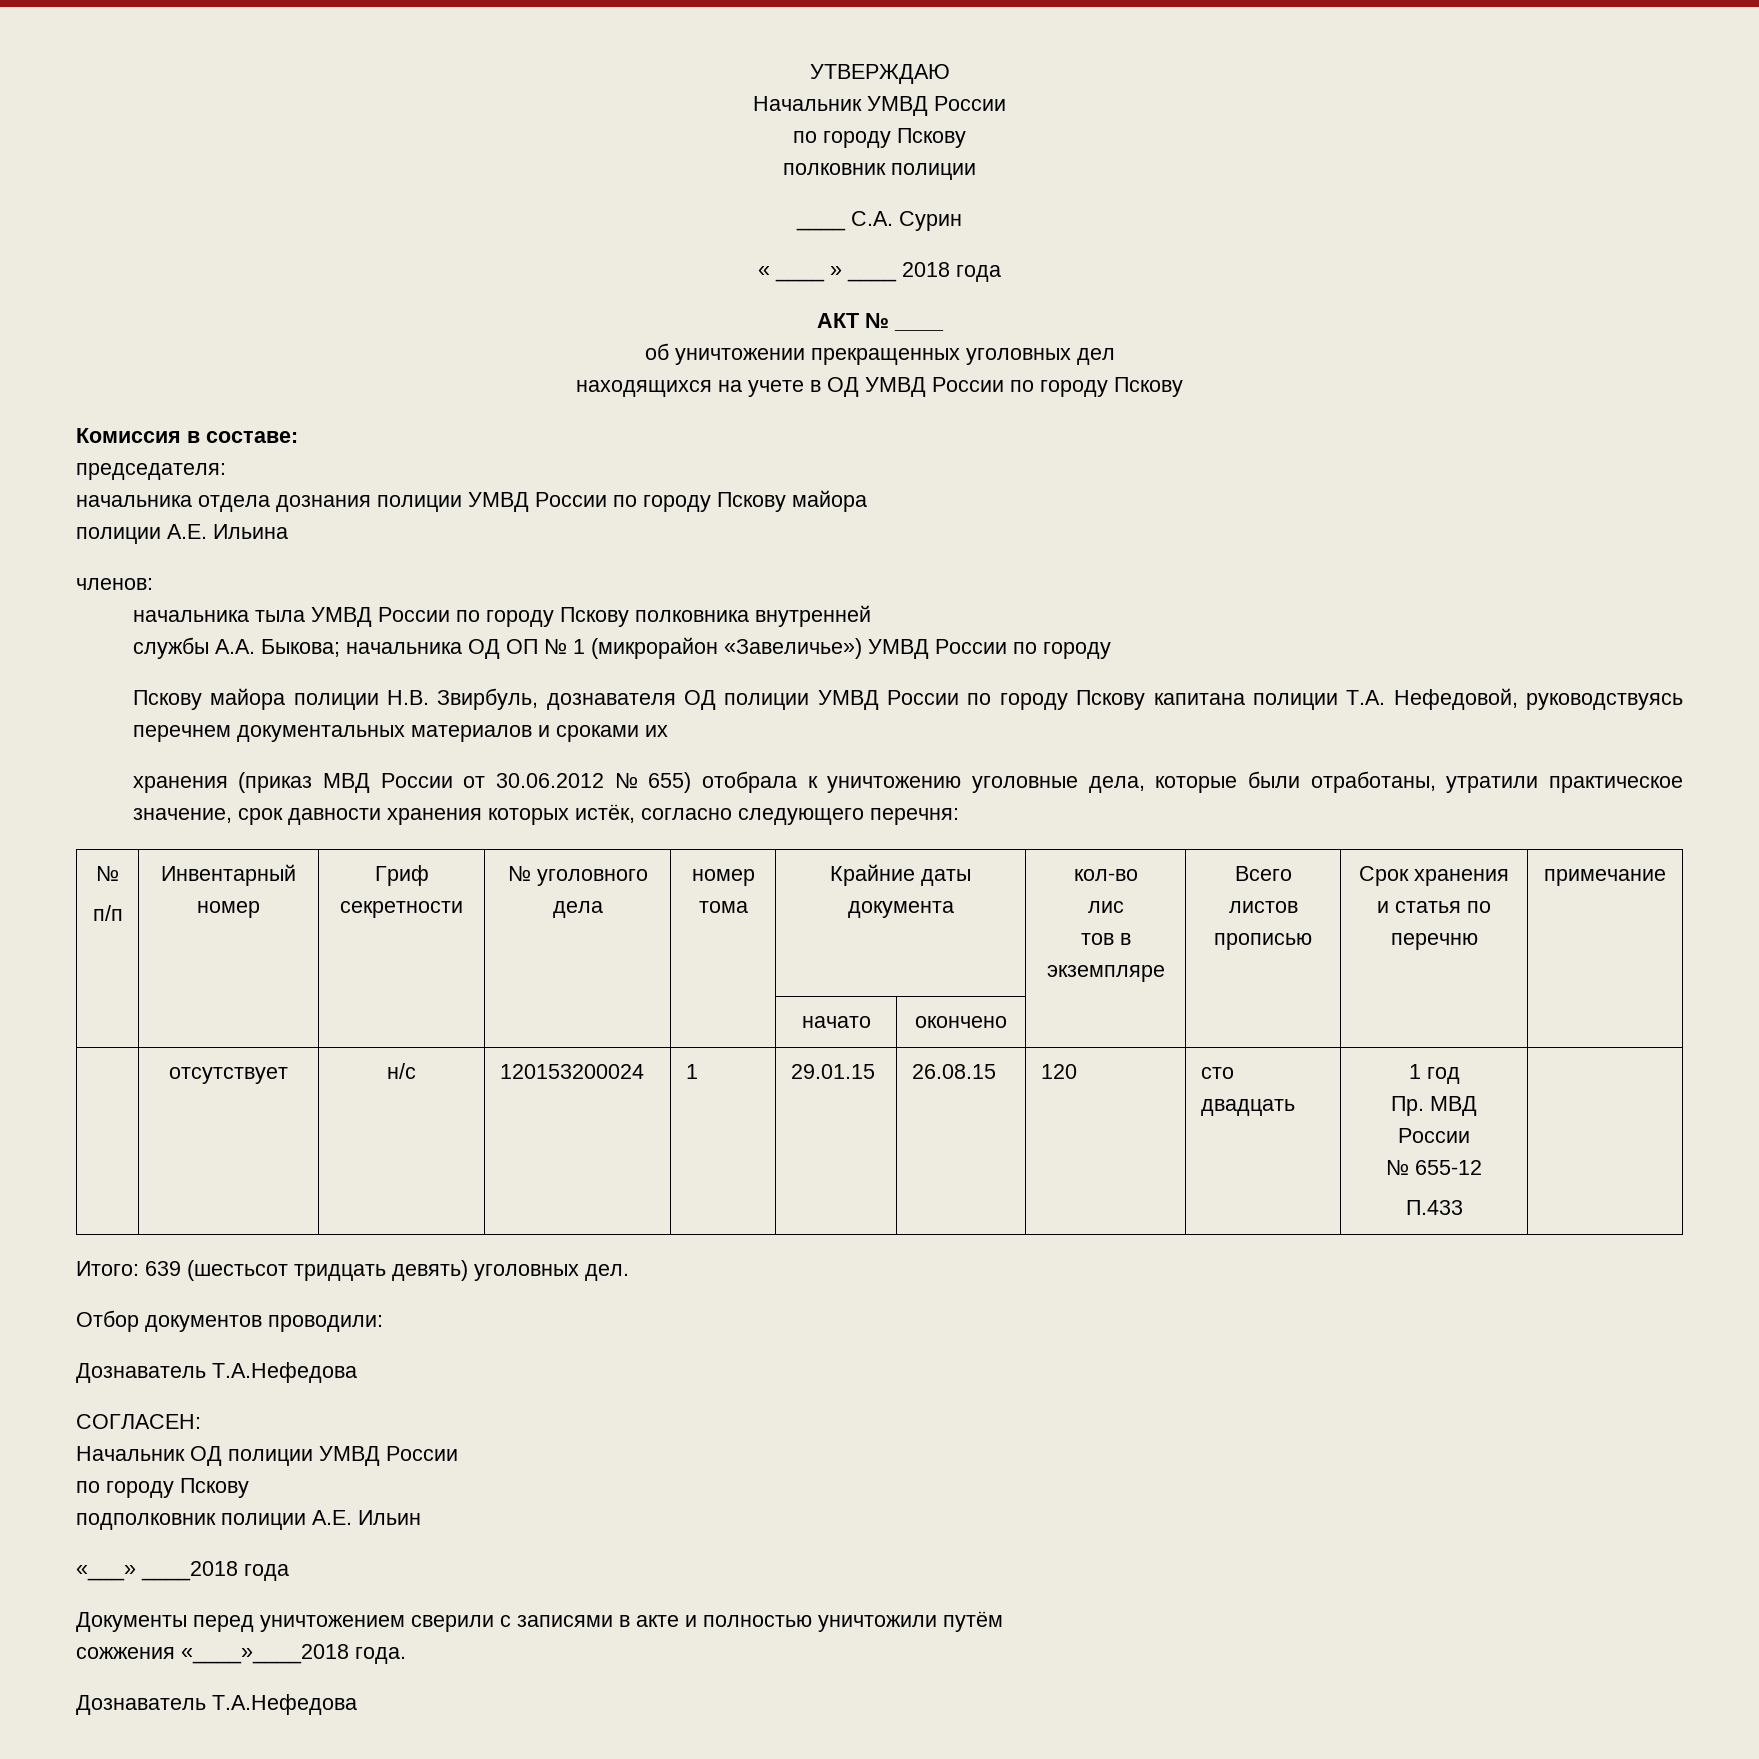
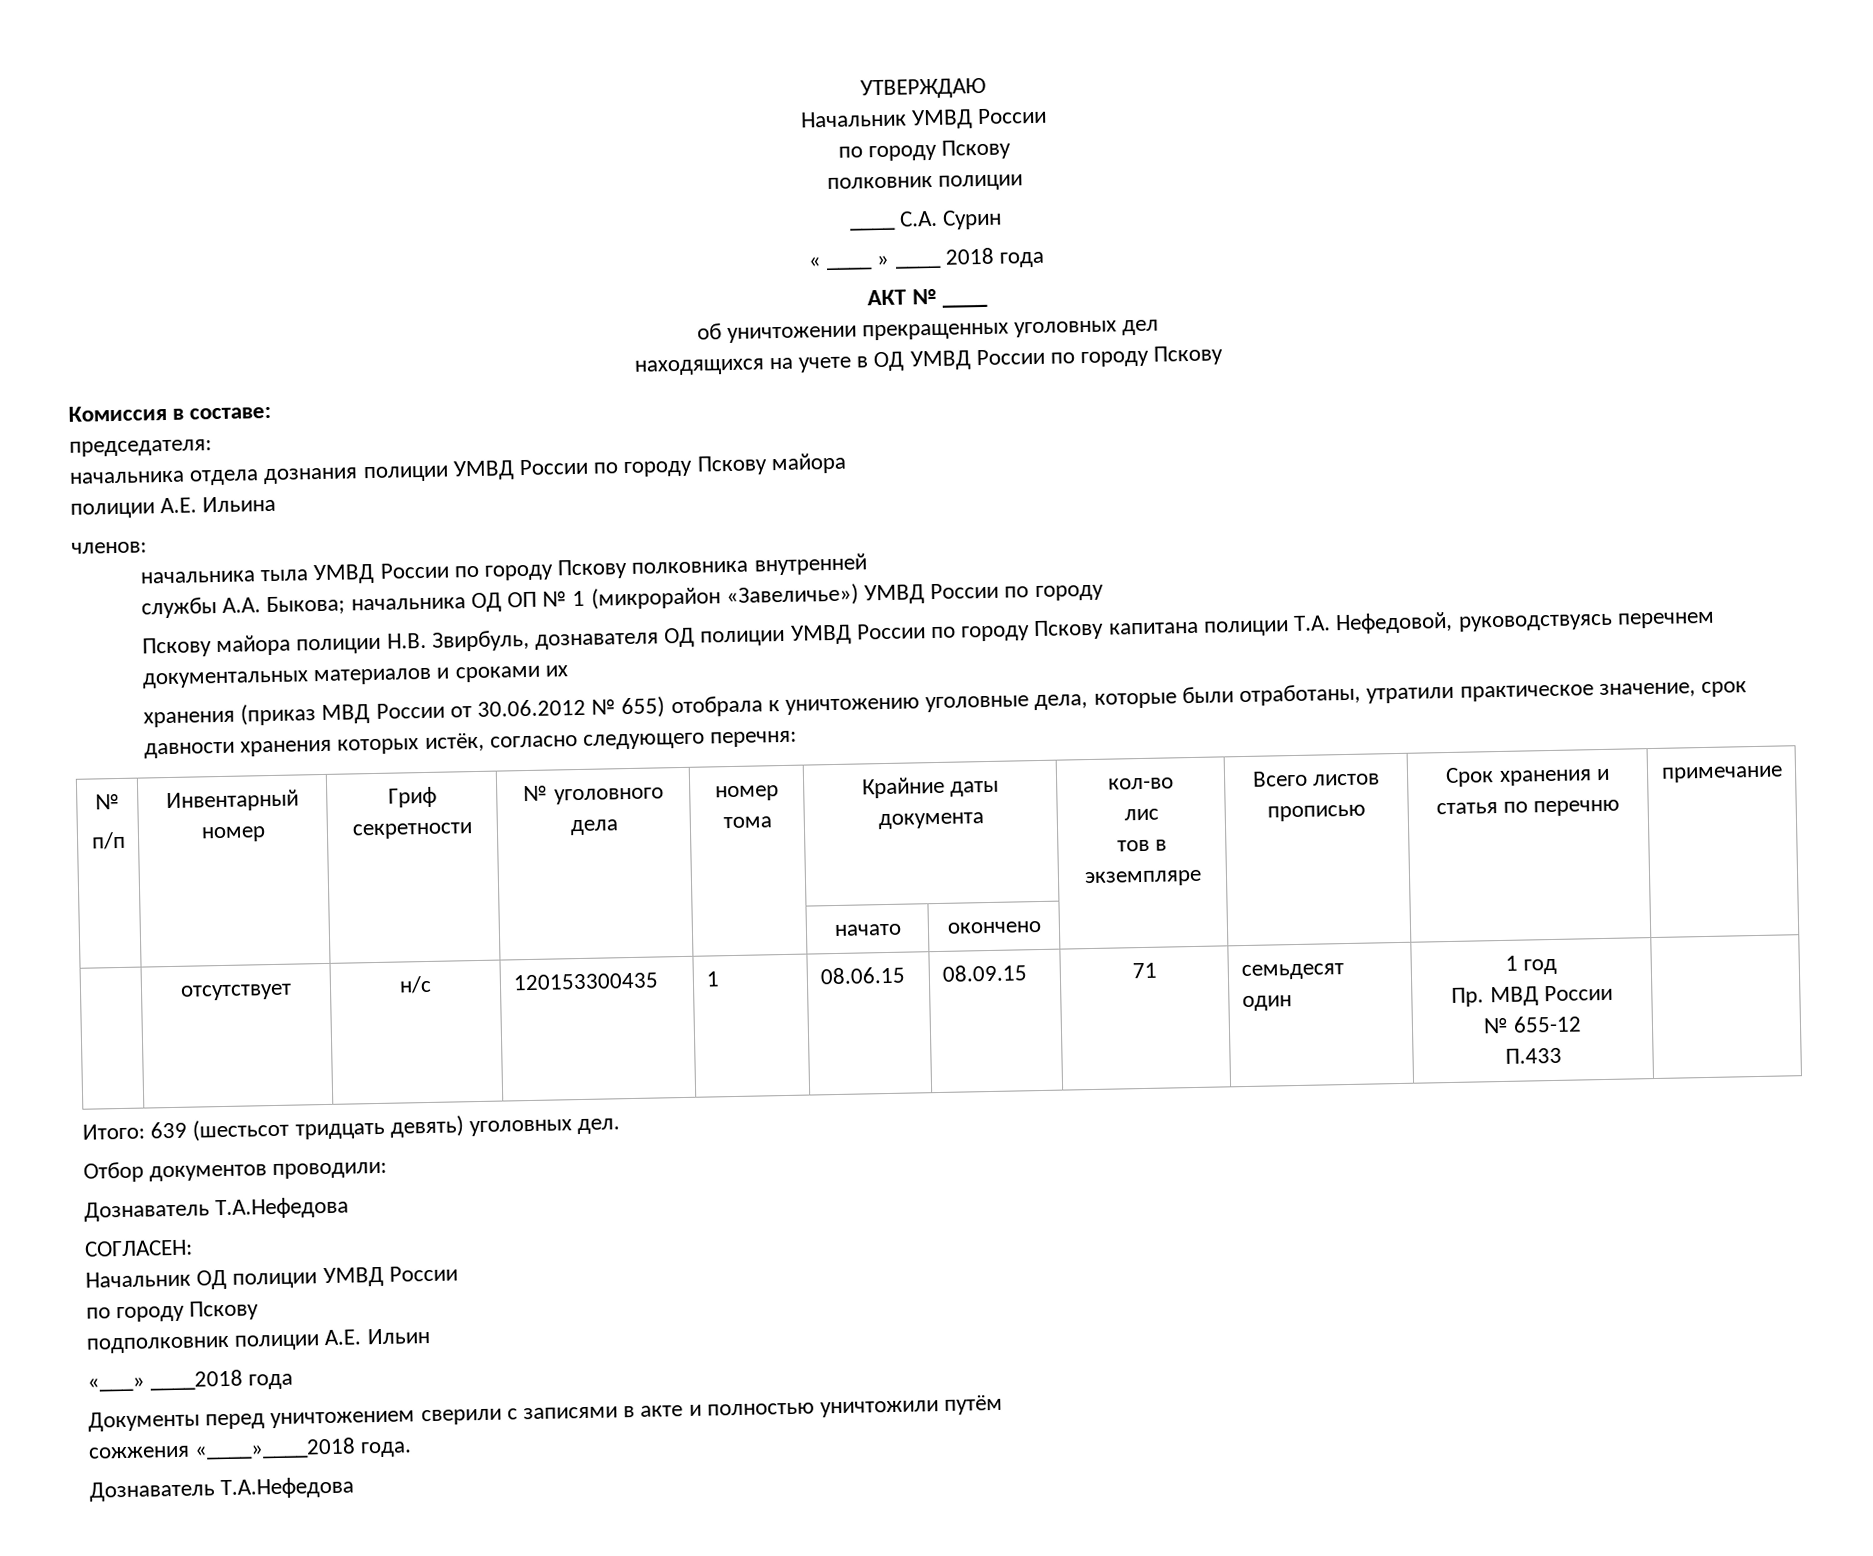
- | отсутствует | н/с | 120153200024 | 1 | 29.01.15 | 26.08.15 | 120 | сто двадцать | 1 год
+ | отсутствует | н/с | 120153300435 | 1 | 08.06.15 | 08.09.15 | 71 | семьдесят один | 1 год

